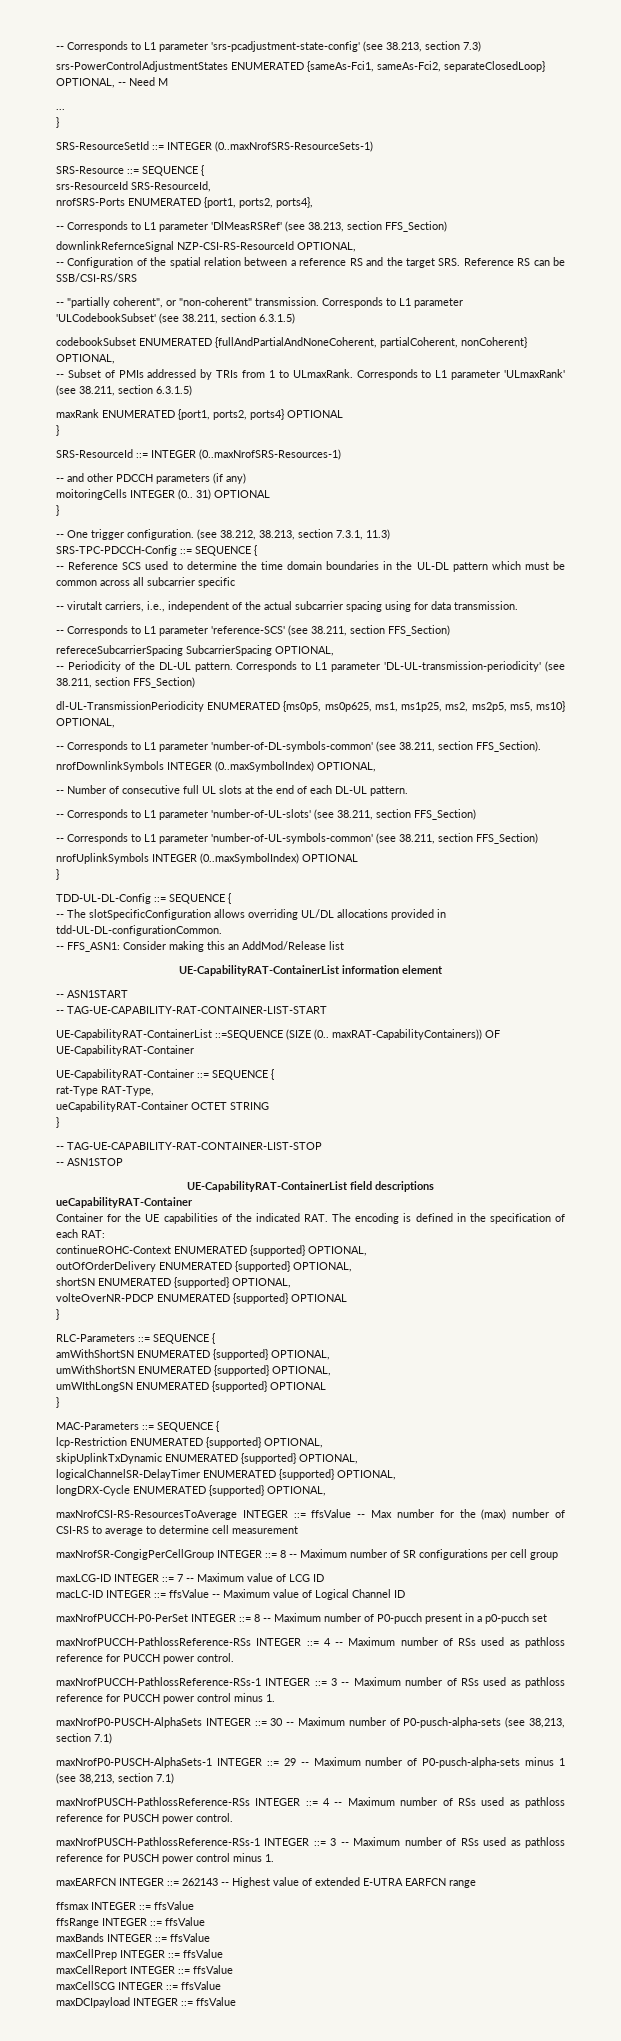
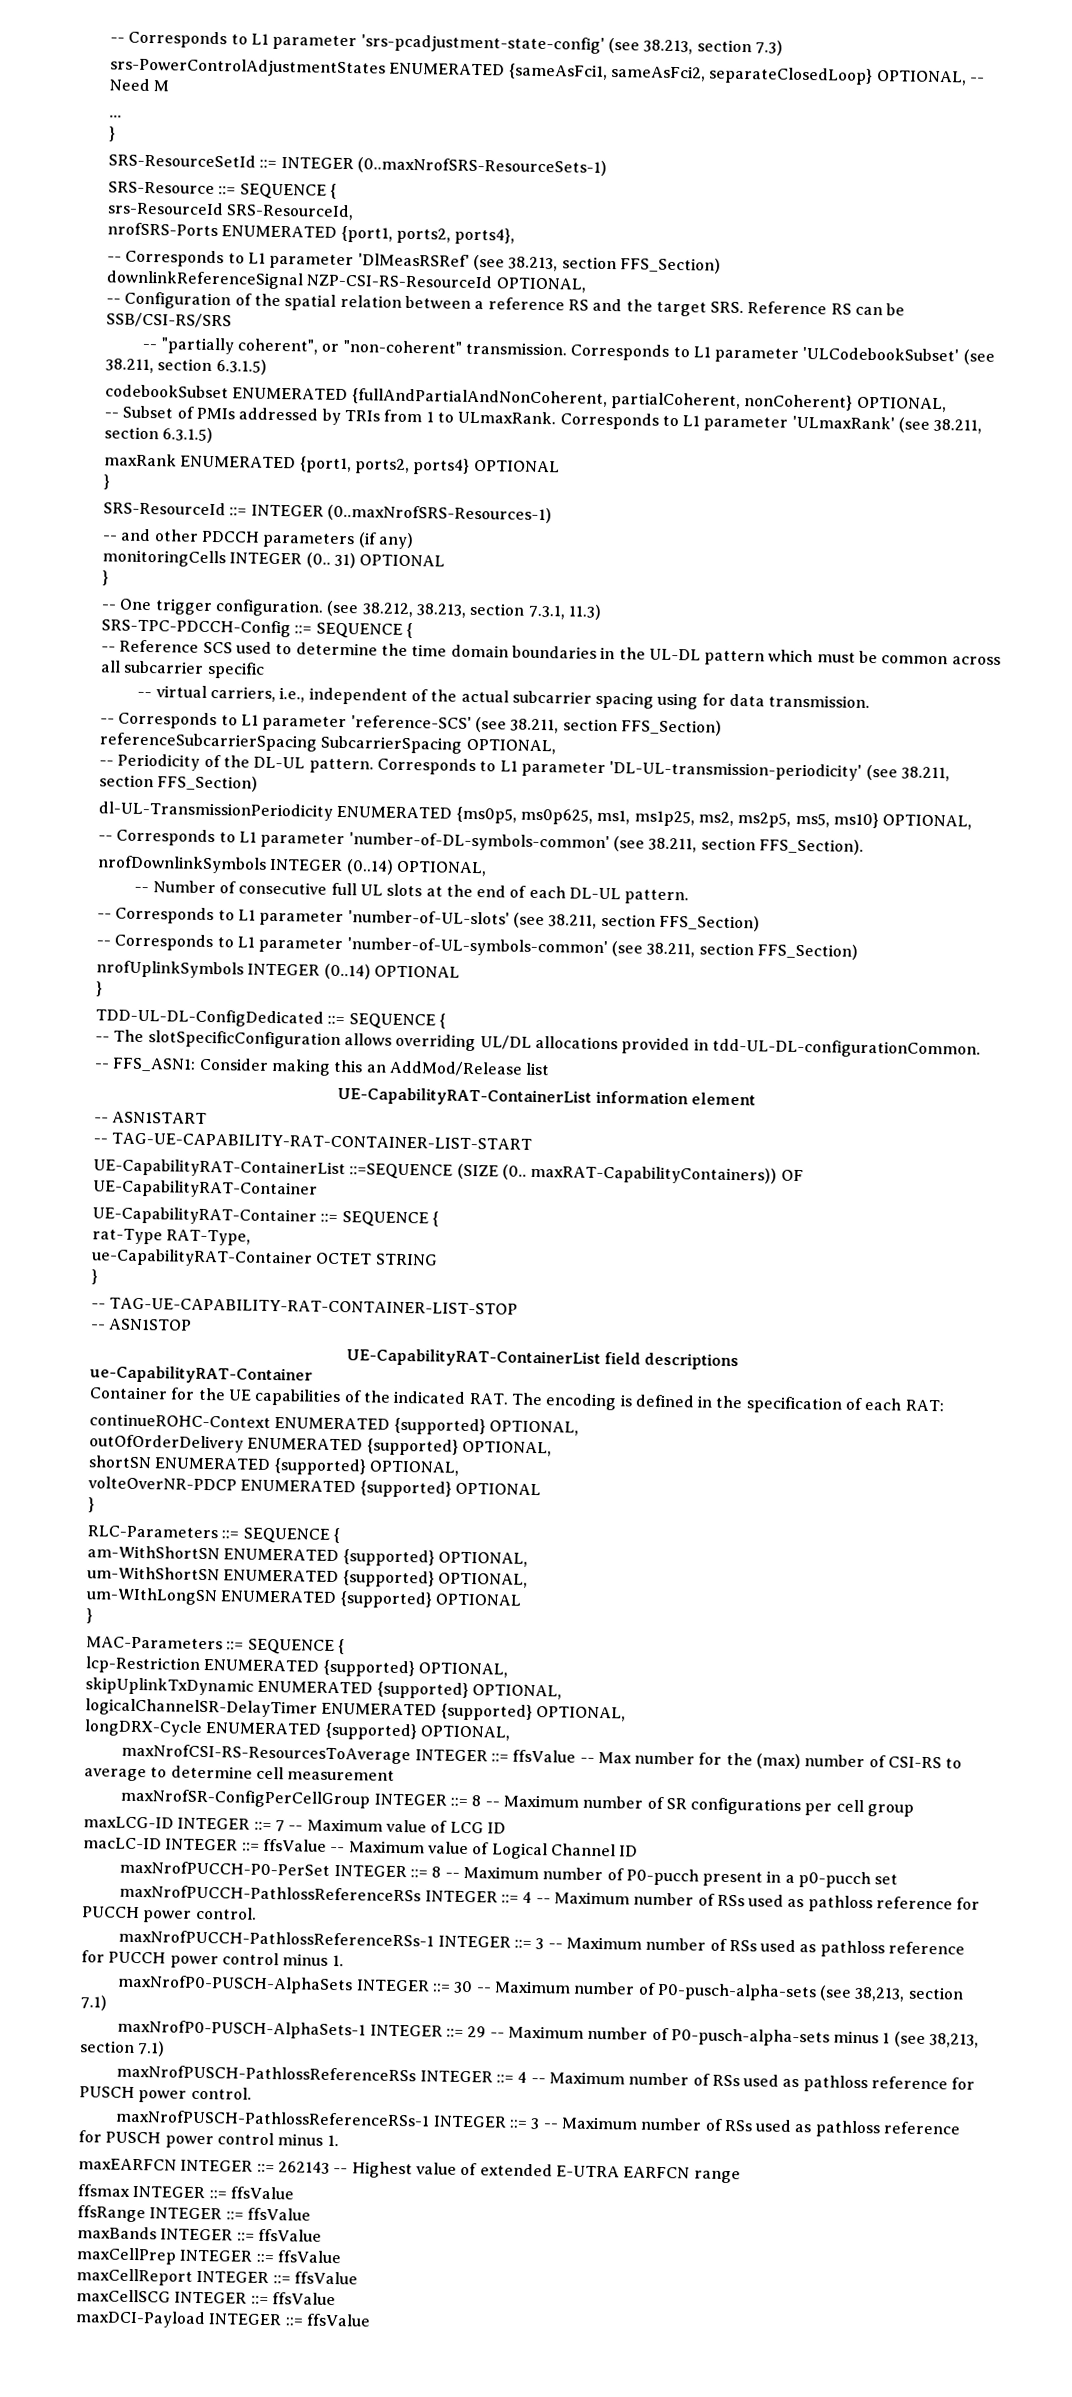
- srs-PowerControlAdjustmentStates ENUMERATED {sameAs-Fci1, sameAs-Fci2, separateClosedLoop} OPTIONAL, -- Need M
+ srs-PowerControlAdjustmentStates ENUMERATED {sameAsFci1, sameAsFci2, separateClosedLoop} OPTIONAL, -- Need M
- downlinkRefernceSignal NZP-CSI-RS-ResourceId OPTIONAL,
+ downlinkReferenceSignal NZP-CSI-RS-ResourceId OPTIONAL,
- codebookSubset ENUMERATED {fullAndPartialAndNoneCoherent, partialCoherent, nonCoherent} OPTIONAL,
+ codebookSubset ENUMERATED {fullAndPartialAndNonCoherent, partialCoherent, nonCoherent} OPTIONAL,
- moitoringCells INTEGER (0..
+ monitoringCells INTEGER (0..
- -- virutalt carriers, i.e., independent of the actual subcarrier spacing using for data transmission.
+ -- virtual carriers, i.e., independent of the actual subcarrier spacing using for data transmission.
- refereceSubcarrierSpacing SubcarrierSpacing OPTIONAL,
+ referenceSubcarrierSpacing SubcarrierSpacing OPTIONAL,
- nrofDownlinkSymbols INTEGER (0..maxSymbolIndex) OPTIONAL,
+ nrofDownlinkSymbols INTEGER (0..14) OPTIONAL,
- nrofUplinkSymbols INTEGER (0..maxSymbolIndex) OPTIONAL
+ nrofUplinkSymbols INTEGER (0..14) OPTIONAL
  }
- TDD-UL-DL-Config ::= SEQUENCE {
+ TDD-UL-DL-ConfigDedicated ::= SEQUENCE {
- ueCapabilityRAT-Container OCTET STRING
+ ue-CapabilityRAT-Container OCTET STRING
  UE-CapabilityRAT-ContainerList field descriptions
- ueCapabilityRAT-Container
+ ue-CapabilityRAT-Container
- amWithShortSN ENUMERATED {supported} OPTIONAL,
- umWithShortSN ENUMERATED {supported} OPTIONAL,
- umWIthLongSN ENUMERATED {supported} OPTIONAL
+ am-WithShortSN ENUMERATED {supported} OPTIONAL,
+ um-WithShortSN ENUMERATED {supported} OPTIONAL,
+ um-WIthLongSN ENUMERATED {supported} OPTIONAL
- maxNrofSR-CongigPerCellGroup INTEGER ::= 8 -- Maximum number of SR configurations per cell group
+ maxNrofSR-ConfigPerCellGroup INTEGER ::= 8 -- Maximum number of SR configurations per cell group
- maxNrofPUCCH-PathlossReference-RSs INTEGER ::= 4 -- Maximum number of RSs used as pathloss reference for PUCCH power control.
+ maxNrofPUCCH-PathlossReferenceRSs INTEGER ::= 4 -- Maximum number of RSs used as pathloss reference for PUCCH power control.
- maxNrofPUCCH-PathlossReference-RSs-1 INTEGER ::= 3 -- Maximum number of RSs used as pathloss reference for PUCCH power control minus 1.
+ maxNrofPUCCH-PathlossReferenceRSs-1 INTEGER ::= 3 -- Maximum number of RSs used as pathloss reference for PUCCH power control minus 1.
- maxNrofPUSCH-PathlossReference-RSs INTEGER ::= 4 -- Maximum number of RSs used as pathloss reference for PUSCH power control.
+ maxNrofPUSCH-PathlossReferenceRSs INTEGER ::= 4 -- Maximum number of RSs used as pathloss reference for PUSCH power control.
- maxNrofPUSCH-PathlossReference-RSs-1 INTEGER ::= 3 -- Maximum number of RSs used as pathloss reference for PUSCH power control minus 1.
+ maxNrofPUSCH-PathlossReferenceRSs-1 INTEGER ::= 3 -- Maximum number of RSs used as pathloss reference for PUSCH power control minus 1.
- maxDCIpayload INTEGER ::= ffsValue
+ maxDCI-Payload INTEGER ::= ffsValue

